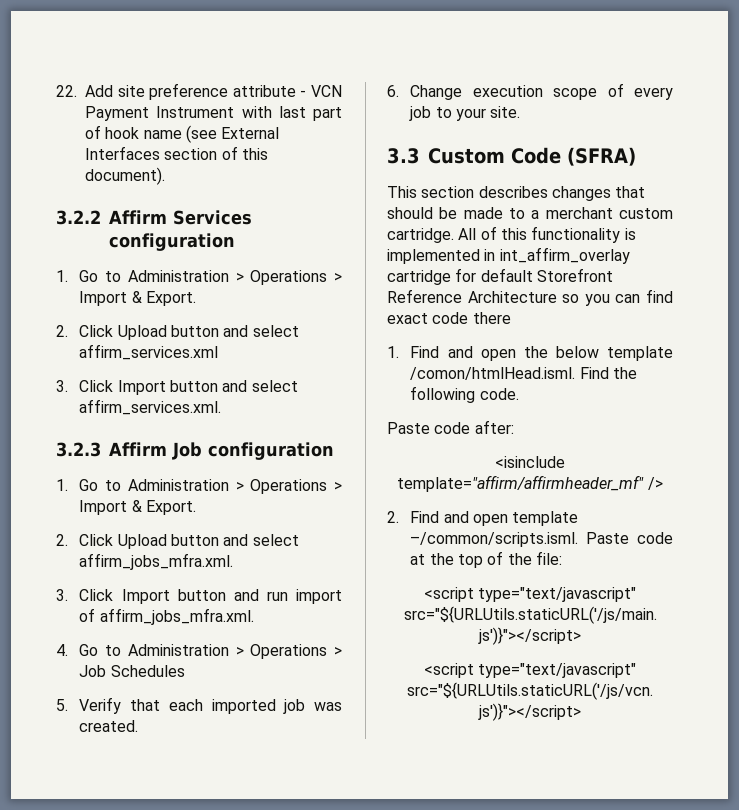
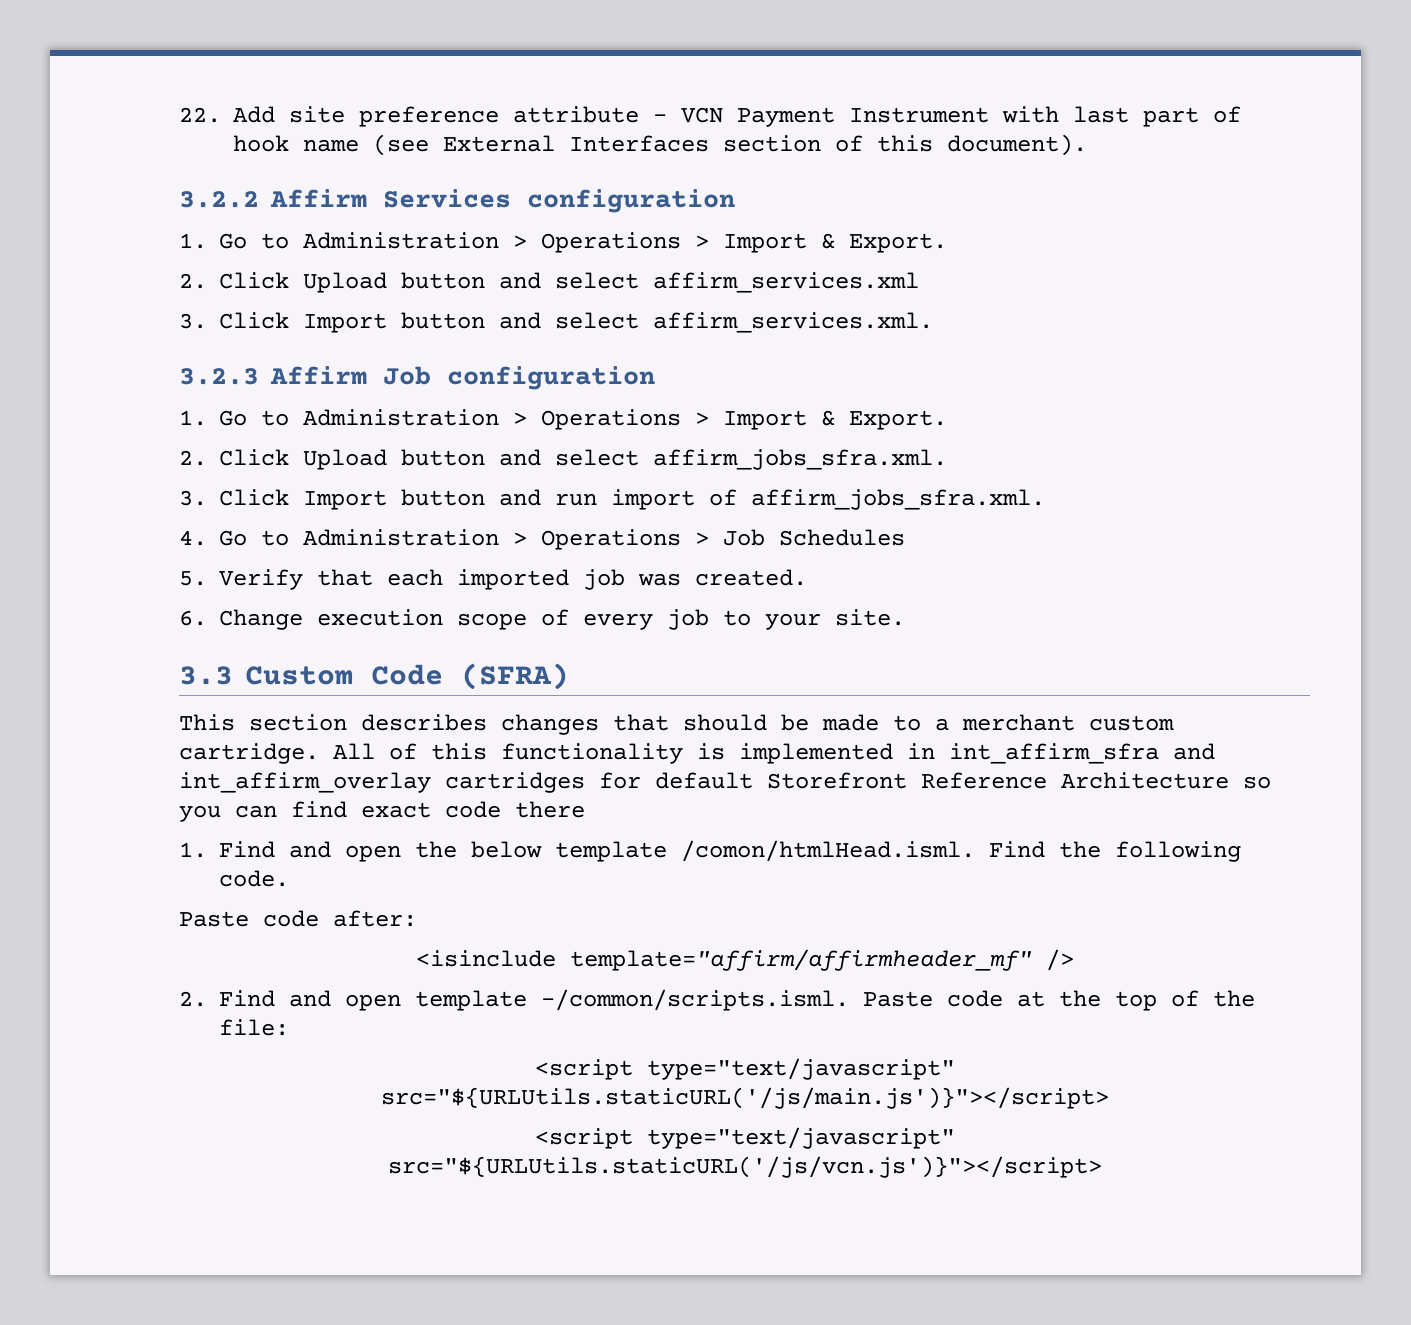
- 2. Click Upload button and select affirm_jobs_mfra.xml.
+ 2. Click Upload button and select affirm_jobs_sfra.xml.
- 3. Click Import button and run import of affirm_jobs_mfra.xml.
+ 3. Click Import button and run import of affirm_jobs_sfra.xml.
- All of this functionality is implemented in int_affirm_overlay cartridge for default Storefront Reference Architecture so you can find exact code there
+ All of this functionality is implemented in int_affirm_sfra and int_affirm_overlay cartridges for default Storefront Reference Architecture so you can find exact code there

